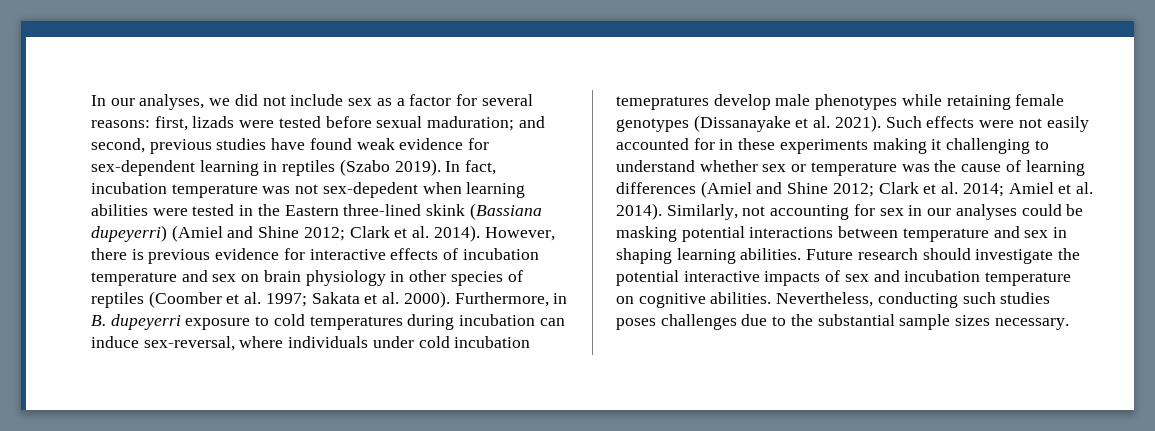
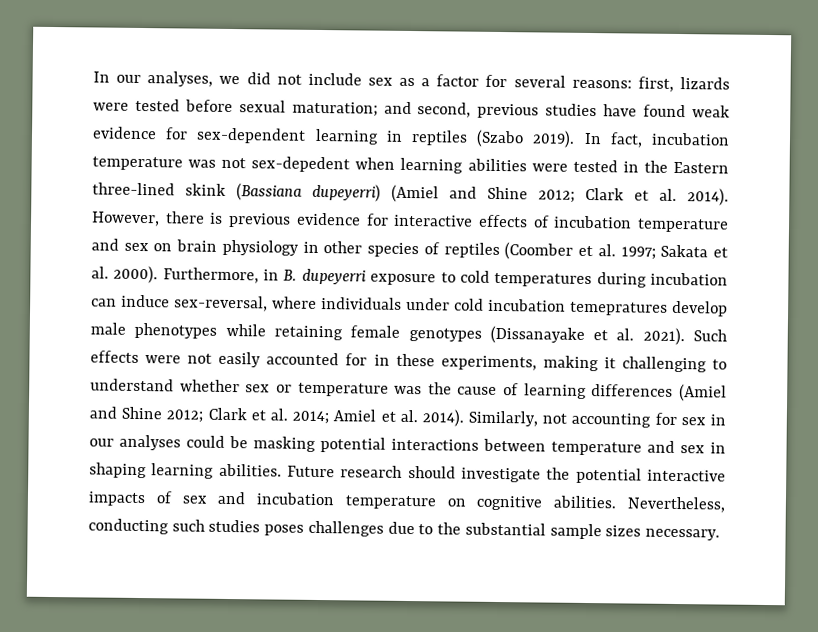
- In our analyses, we did not include sex as a factor for several reasons: first, lizads were tested before sexual maduration; and second, previous studies have found weak evidence for sex-dependent learning in reptiles (Szabo 2019).
+ In our analyses, we did not include sex as a factor for several reasons: first, lizards were tested before sexual maturation; and second, previous studies have found weak evidence for sex-dependent learning in reptiles (Szabo 2019).
- Such effects were not easily accounted for in these experiments making it challenging to understand whether sex or temperature was the cause of learning differences (Amiel and Shine 2012; Clark et al. 2014; Amiel et al. 2014).
+ Such effects were not easily accounted for in these experiments, making it challenging to understand whether sex or temperature was the cause of learning differences (Amiel and Shine 2012; Clark et al. 2014; Amiel et al. 2014).

